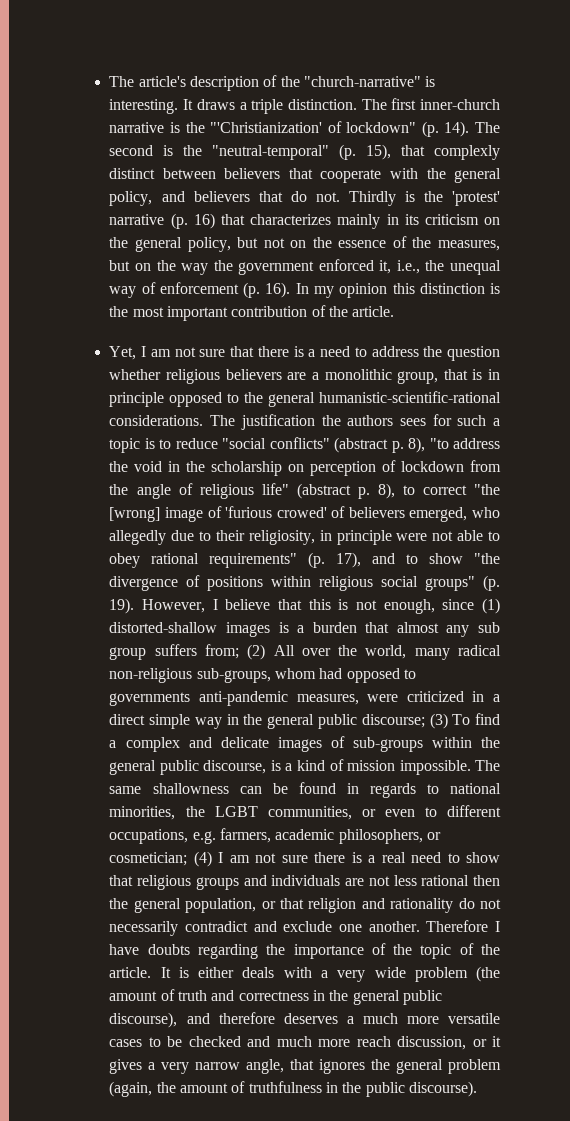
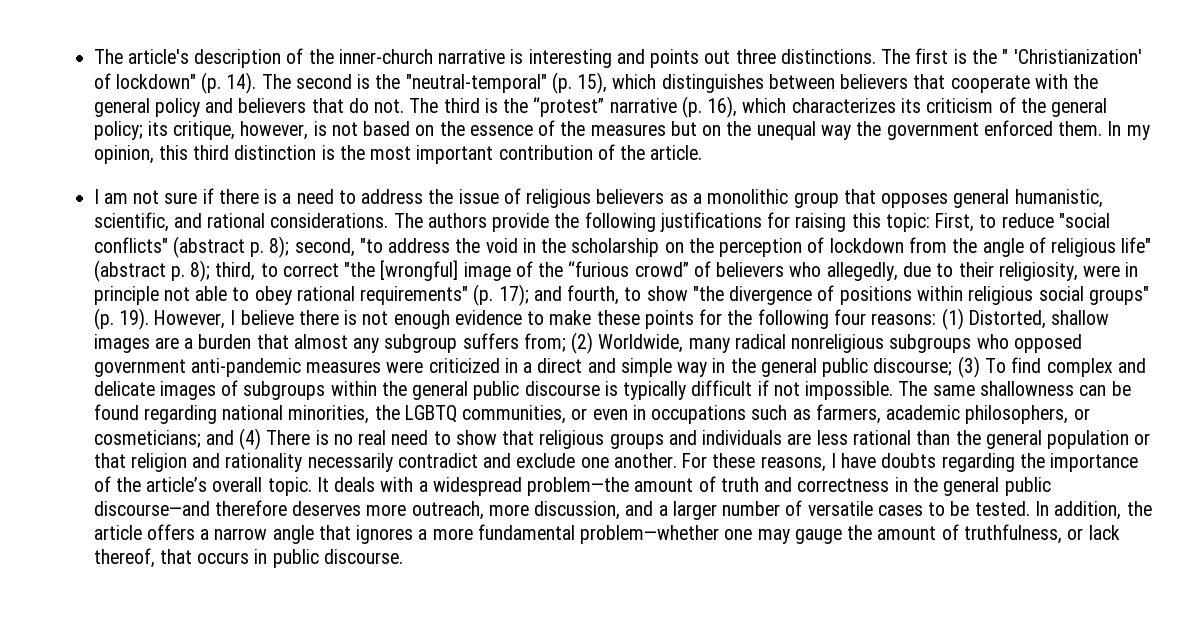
- The article's description of the "church-narrative" is interesting. It draws a triple distinction. The first inner-church narrative is the "'Christianization' of lockdown" (p. 14).
+ The article's description of the inner-church narrative is interesting and points out three distinctions. The first is the " 'Christianization' of lockdown" (p. 14).
- The second is the "neutral-temporal" (p. 15), that complexly distinct between believers that cooperate with the general policy, and believers that do not.
+ The second is the "neutral-temporal" (p. 15), which distinguishes between believers that cooperate with the general policy and believers that do not.
- Thirdly is the 'protest' narrative (p. 16) that characterizes mainly in its criticism on the general policy, but not on the essence of the measures, but on the way the government enforced it, i.e., the unequal way of enforcement (p. 16). In my opinion this distinction is the most important contribution of the article.
+ The third is the “protest” narrative (p. 16), which characterizes its criticism of the general policy; its critique, however, is not based on the essence of the measures but on the unequal way the government enforced them. In my opinion, this third distinction is the most important contribution of the article.
- Yet, I am not sure that there is a need to address the question whether religious believers are a monolithic group, that is in principle opposed to the general humanistic-scientific-rational considerations. The justification the authors sees for such a topic is to reduce "social conflicts" (abstract p. 8), "to address the void in the scholarship on perception of lockdown from the angle of religious life" (abstract p. 8), to correct "the [wrong] image of 'furious crowed' of believers emerged, who allegedly due to their religiosity, in principle were not able to obey rational requirements" (p. 17), and to show "the divergence of positions within religious social groups" (p. 19).
+ I am not sure if there is a need to address the issue of religious believers as a monolithic group that opposes general humanistic, scientific, and rational considerations. The authors provide the following justifications for raising this topic: First, to reduce "social conflicts" (abstract p. 8); second, "to address the void in the scholarship on the perception of lockdown from the angle of religious life" (abstract p. 8); third, to correct "the [wrongful] image of the “furious crowd” of believers who allegedly, due to their religiosity, were in principle not able to obey rational requirements" (p. 17); and fourth, to show "the divergence of positions within religious social groups" (p. 19).
- However, I believe that this is not enough, since (1) distorted-shallow images is a burden that almost any sub group suffers from; (2) All over the world, many radical non-religious sub-groups, whom had opposed to governments anti-pandemic measures, were criticized in a direct simple way in the general public discourse; (3) To find a complex and delicate images of sub-groups within the general public discourse, is a kind of mission impossible.
+ However, I believe there is not enough evidence to make these points for the following four reasons: (1) Distorted, shallow images are a burden that almost any subgroup suffers from; (2) Worldwide, many radical nonreligious subgroups who opposed government anti-pandemic measures were criticized in a direct and simple way in the general public discourse; (3) To find complex and delicate images of subgroups within the general public discourse is typically difficult if not impossible.
- The same shallowness can be found in regards to national minorities, the LGBT communities, or even to different occupations, e.g. farmers, academic philosophers, or cosmetician; (4) I am not sure there is a real need to show that religious groups and individuals are not less rational then the general population, or that religion and rationality do not necessarily contradict and exclude one another.
+ The same shallowness can be found regarding national minorities, the LGBTQ communities, or even in occupations such as farmers, academic philosophers, or cosmeticians; and (4) There is no real need to show that religious groups and individuals are less rational than the general population or that religion and rationality necessarily contradict and exclude one another.
- Therefore I have doubts regarding the importance of the topic of the article. It is either deals with a very wide problem (the amount of truth and correctness in the general public discourse), and therefore deserves a much more versatile cases to be checked and much more reach discussion, or it gives a very narrow angle, that ignores the general problem (again, the amount of truthfulness in the public discourse).
+ For these reasons, I have doubts regarding the importance of the article’s overall topic. It deals with a widespread problem—the amount of truth and correctness in the general public discourse—and therefore deserves more outreach, more discussion, and a larger number of versatile cases to be tested. In addition, the article offers a narrow angle that ignores a more fundamental problem—whether one may gauge the amount of truthfulness, or lack thereof, that occurs in public discourse.

